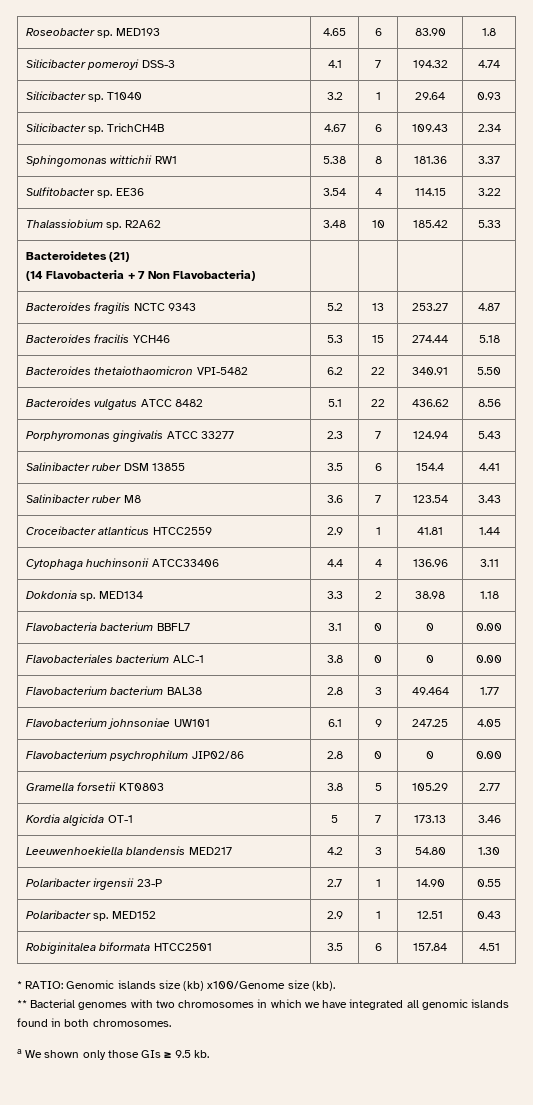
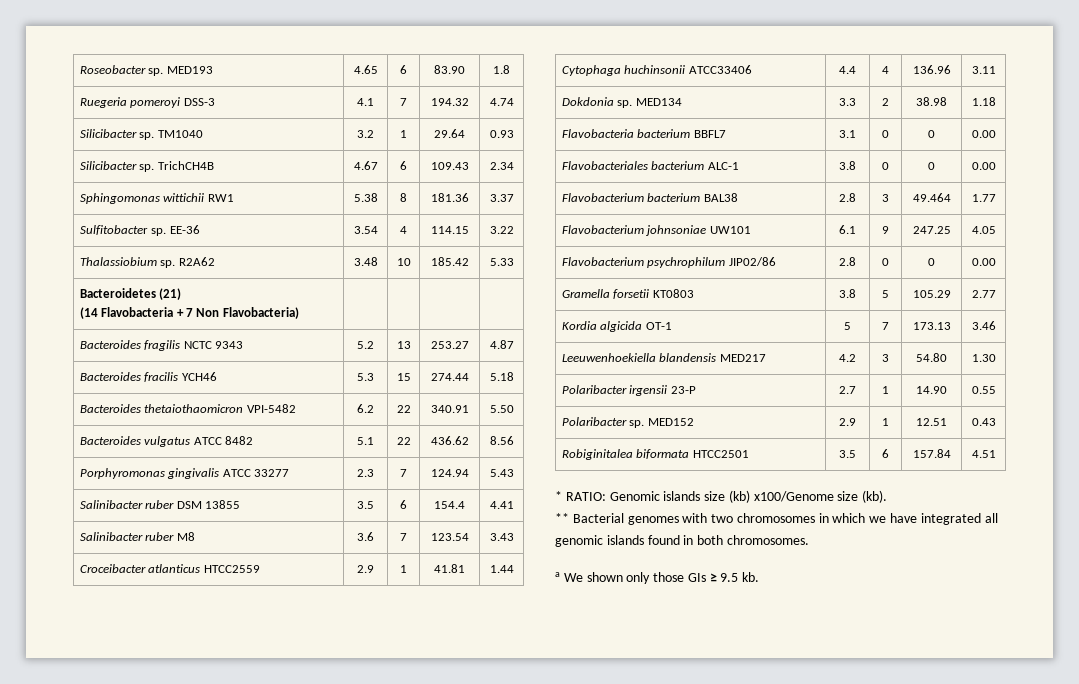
- Silicibacter pomeroyi DSS-3 | 4.1 | 7 | 194.32 | 4.74
+ Ruegeria pomeroyi DSS-3 | 4.1 | 7 | 194.32 | 4.74
- Silicibacter sp. T1040 | 3.2 | 1 | 29.64 | 0.93
+ Silicibacter sp. TM1040 | 3.2 | 1 | 29.64 | 0.93
- Sulfitobacter sp. EE36 | 3.54 | 4 | 114.15 | 3.22
+ Sulfitobacter sp. EE-36 | 3.54 | 4 | 114.15 | 3.22

